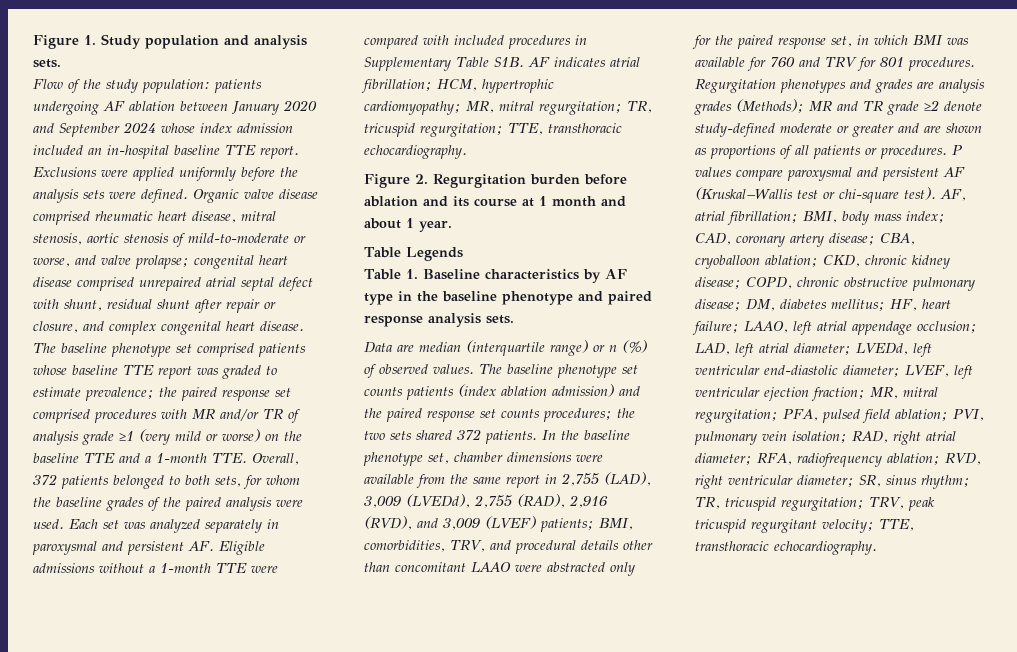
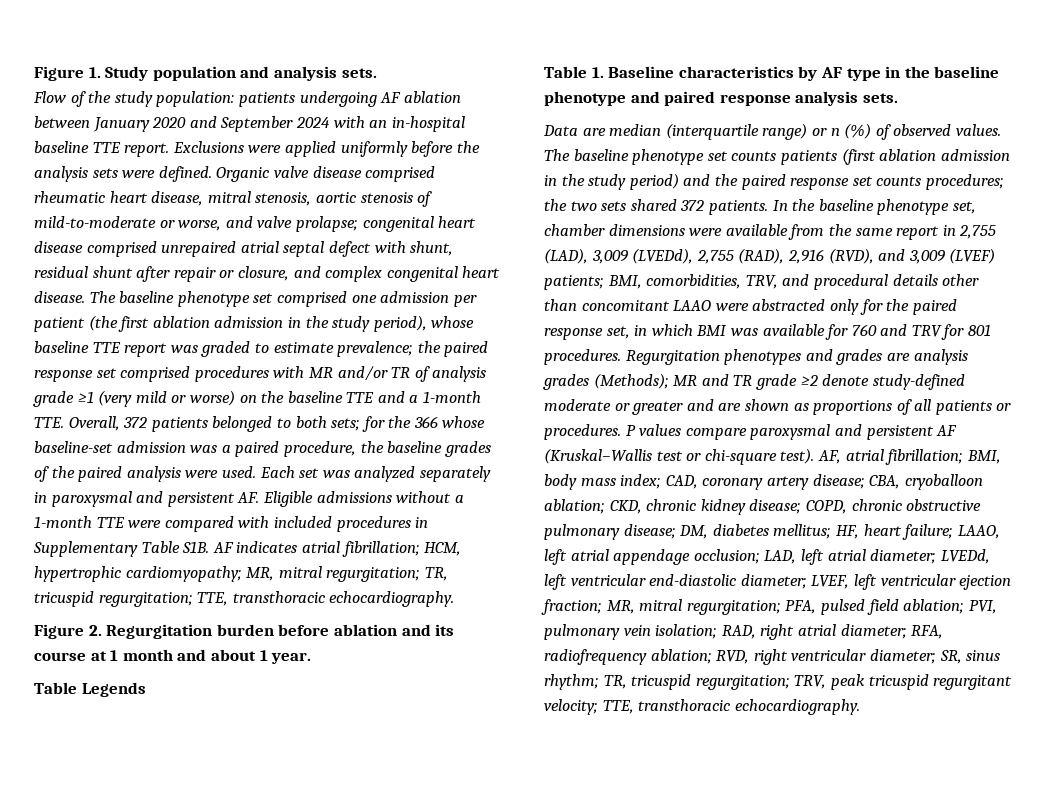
- Flow of the study population: patients undergoing AF ablation between January 2020 and September 2024 whose index admission included an in-hospital baseline TTE report.
+ Flow of the study population: patients undergoing AF ablation between January 2020 and September 2024 with an in-hospital baseline TTE report.
- The baseline phenotype set comprised patients whose baseline TTE report was graded to estimate prevalence; the paired response set comprised procedures with MR and/or TR of analysis grade ≥1 (very mild or worse) on the baseline TTE and a 1-month TTE. Overall, 372 patients belonged to both sets, for whom the baseline grades of the paired analysis were used.
+ The baseline phenotype set comprised one admission per patient (the first ablation admission in the study period), whose baseline TTE report was graded to estimate prevalence; the paired response set comprised procedures with MR and/or TR of analysis grade ≥1 (very mild or worse) on the baseline TTE and a 1-month TTE. Overall, 372 patients belonged to both sets; for the 366 whose baseline-set admission was a paired procedure, the baseline grades of the paired analysis were used.
- The baseline phenotype set counts patients (index ablation admission) and the paired response set counts procedures; the two sets shared 372 patients.
+ The baseline phenotype set counts patients (first ablation admission in the study period) and the paired response set counts procedures; the two sets shared 372 patients.

